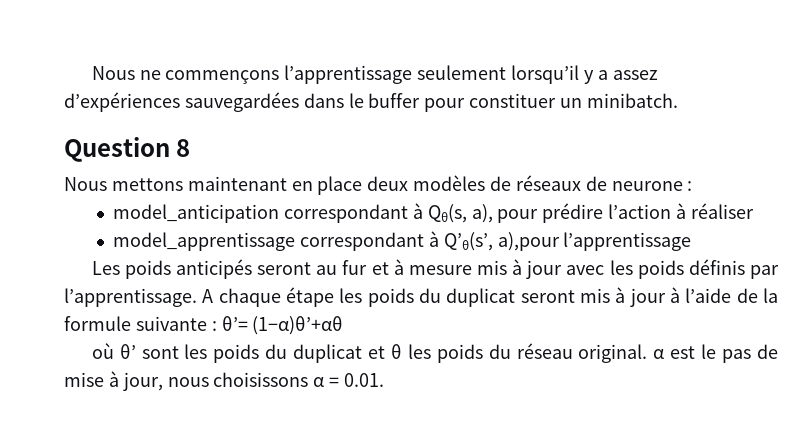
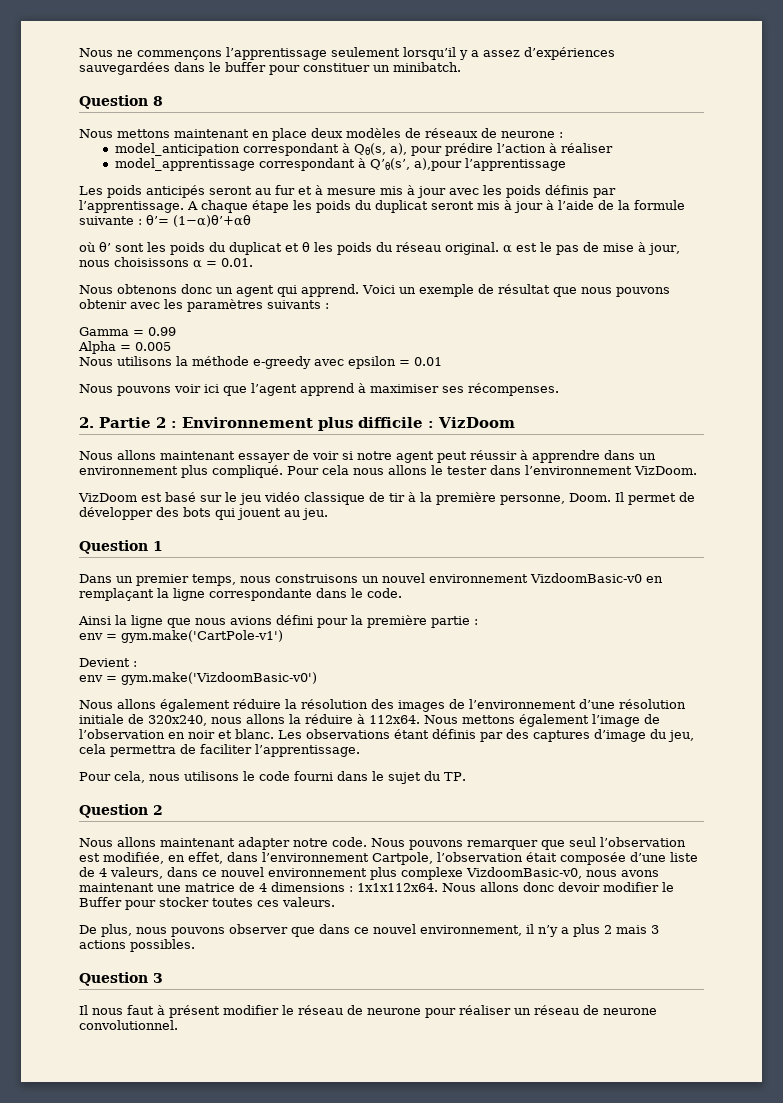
+ Nous obtenons donc un agent qui apprend. Voici un exemple de résultat que nous pouvons obtenir avec les paramètres suivants :
+ Gamma = 0.99
+ Alpha = 0.005
+ Nous utilisons la méthode e-greedy avec epsilon = 0.01
+ Nous pouvons voir ici que l’agent apprend à maximiser ses récompenses.
+ 2. Partie 2 : Environnement plus difficile : VizDoom
+ Nous allons maintenant essayer de voir si notre agent peut réussir à apprendre dans un environnement plus compliqué. Pour cela nous allons le tester dans l’environnement VizDoom.
+ VizDoom est basé sur le jeu vidéo classique de tir à la première personne, Doom. Il permet de développer des bots qui jouent au jeu.
+ Question 1
+ Dans un premier temps, nous construisons un nouvel environnement VizdoomBasic-v0 en remplaçant la ligne correspondante dans le code.
+ Ainsi la ligne que nous avions défini pour la première partie :
+ env = gym.make('CartPole-v1')
+ Devient :
+ env = gym.make('VizdoomBasic-v0')
+ Nous allons également réduire la résolution des images de l’environnement d’une résolution initiale de 320x240, nous allons la réduire à 112x64. Nous mettons également l’image de l’observation en noir et blanc. Les observations étant définis par des captures d’image du jeu, cela permettra de faciliter l’apprentissage.
+ Pour cela, nous utilisons le code fourni dans le sujet du TP.
+ Question 2
+ Nous allons maintenant adapter notre code. Nous pouvons remarquer que seul l’observation est modifiée, en effet, dans l’environnement Cartpole, l’observation était composée d’une liste de 4 valeurs, dans ce nouvel environnement plus complexe VizdoomBasic-v0, nous avons maintenant une matrice de 4 dimensions : 1x1x112x64. Nous allons donc devoir modifier le Buffer pour stocker toutes ces valeurs.
+ De plus, nous pouvons observer que dans ce nouvel environnement, il n’y a plus 2 mais 3 actions possibles.
+ Question 3
+ Il nous faut à présent modifier le réseau de neurone pour réaliser un réseau de neurone convolutionnel.

